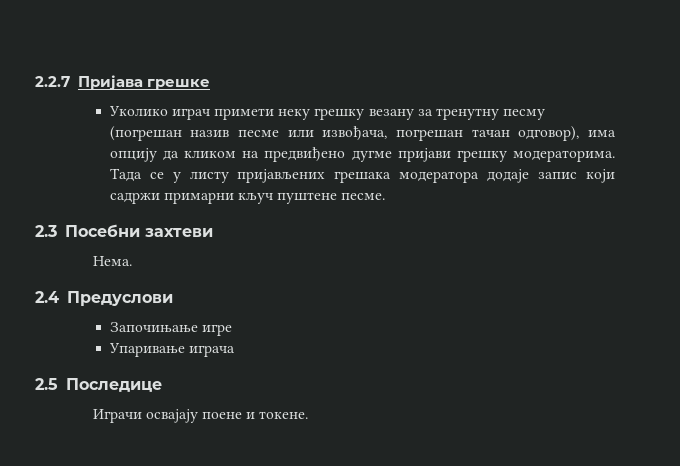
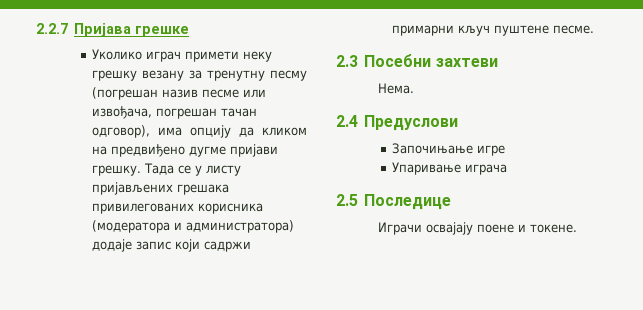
- Уколико играч примети неку грешку везану за тренутну песму (погрешан назив песме или извођача, погрешан тачан одговор), има опцију да кликом на предвиђено дугме пријави грешку модераторима.
+ Уколико играч примети неку грешку везану за тренутну песму (погрешан назив песме или извођача, погрешан тачан одговор), има опцију да кликом на предвиђено дугме пријави грешку.
- Тада се у листу пријављених грешака модератора додаје запис који садржи примарни кључ пуштене песме.
+ Тада се у листу пријављених грешака привилегованих корисника (модератора и администратора) додаје запис који садржи примарни кључ пуштене песме.

